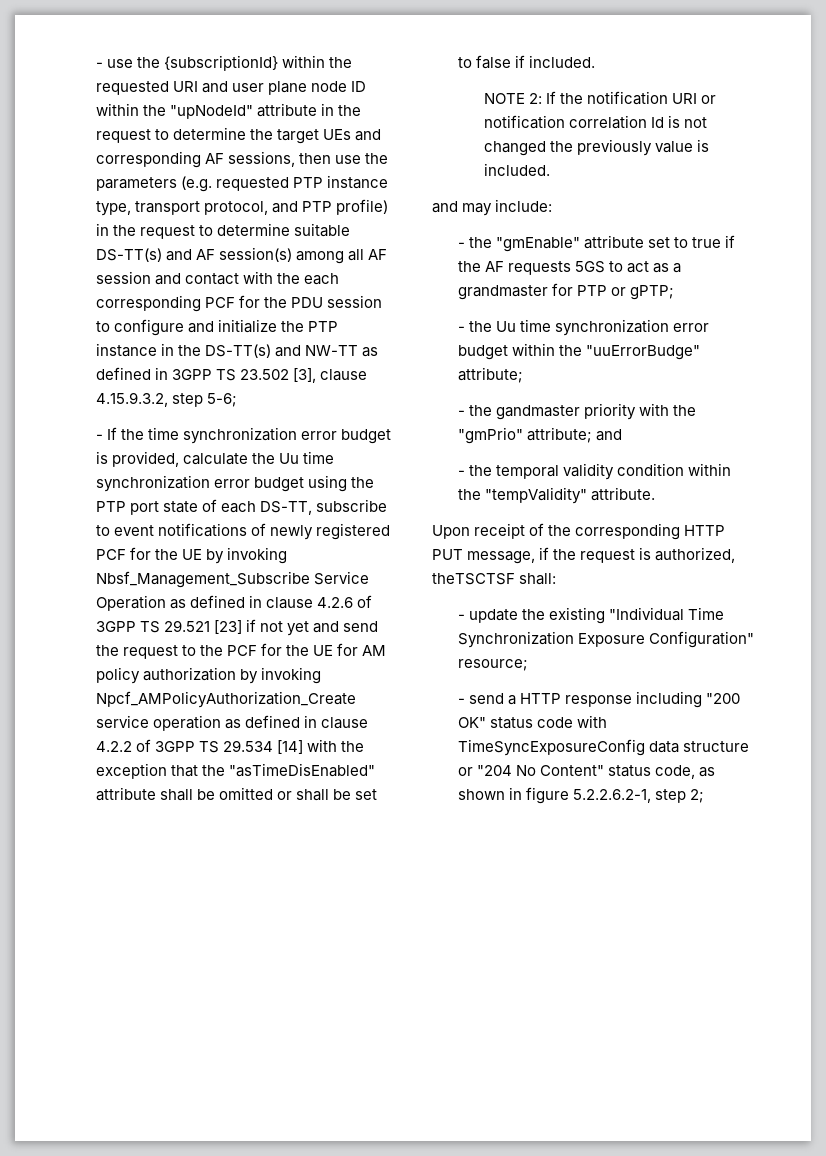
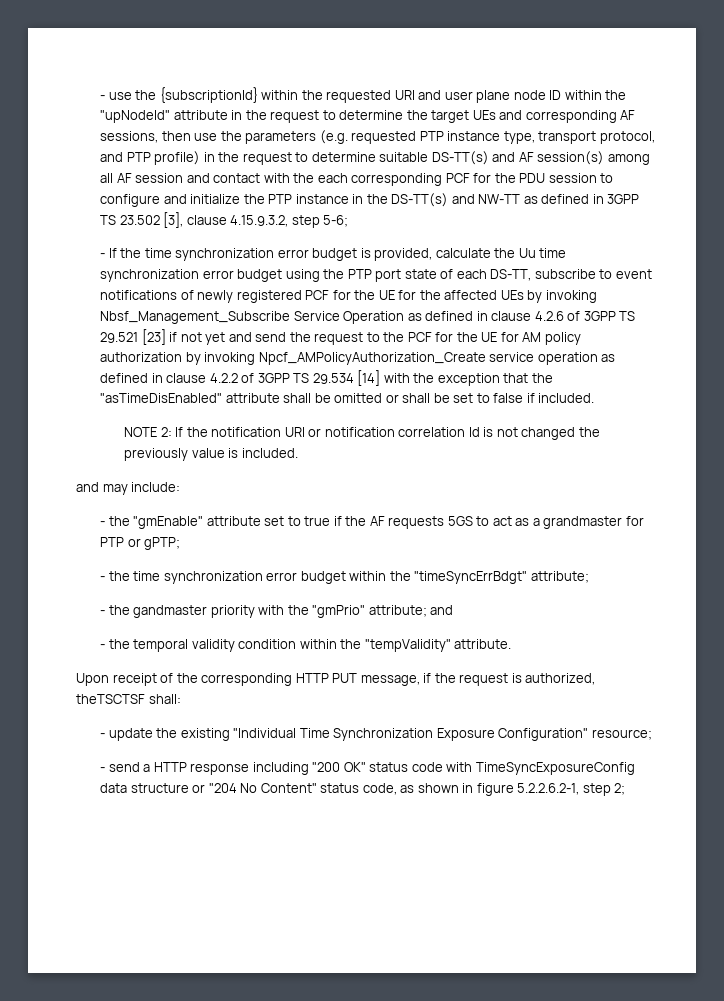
- - If the time synchronization error budget is provided, calculate the Uu time synchronization error budget using the PTP port state of each DS-TT, subscribe to event notifications of newly registered PCF for the UE by invoking Nbsf_Management_Subscribe Service Operation as defined in clause 4.2.6 of 3GPP TS 29.521 [23] if not yet and send the request to the PCF for the UE for AM policy authorization by invoking Npcf_AMPolicyAuthorization_Create service operation as defined in clause 4.2.2 of 3GPP TS 29.534 [14] with the exception that the "asTimeDisEnabled" attribute shall be omitted or shall be set to false if included.
+ - If the time synchronization error budget is provided, calculate the Uu time synchronization error budget using the PTP port state of each DS-TT, subscribe to event notifications of newly registered PCF for the UE for the affected UEs by invoking Nbsf_Management_Subscribe Service Operation as defined in clause 4.2.6 of 3GPP TS 29.521 [23] if not yet and send the request to the PCF for the UE for AM policy authorization by invoking Npcf_AMPolicyAuthorization_Create service operation as defined in clause 4.2.2 of 3GPP TS 29.534 [14] with the exception that the "asTimeDisEnabled" attribute shall be omitted or shall be set to false if included.
- - the Uu time synchronization error budget within the "uuErrorBudge" attribute;
+ - the time synchronization error budget within the "timeSyncErrBdgt" attribute;

